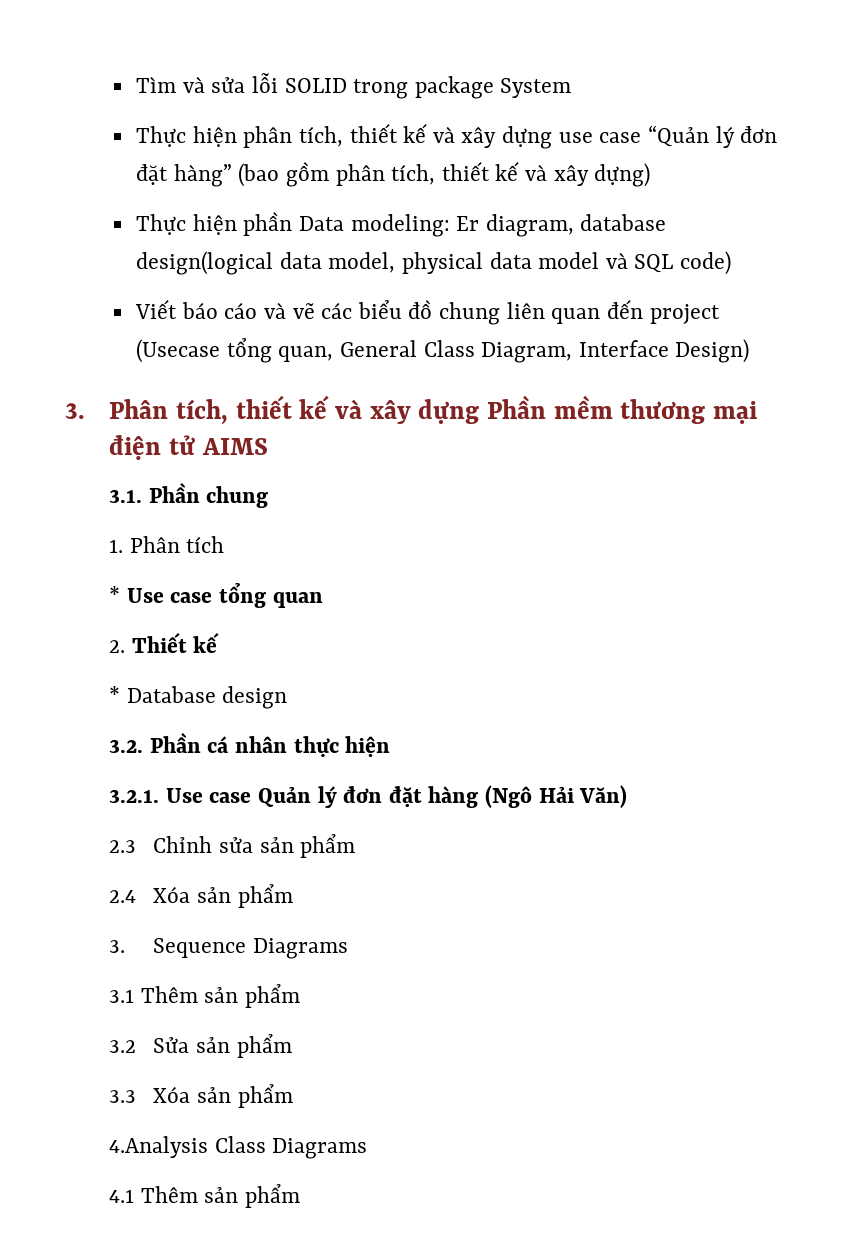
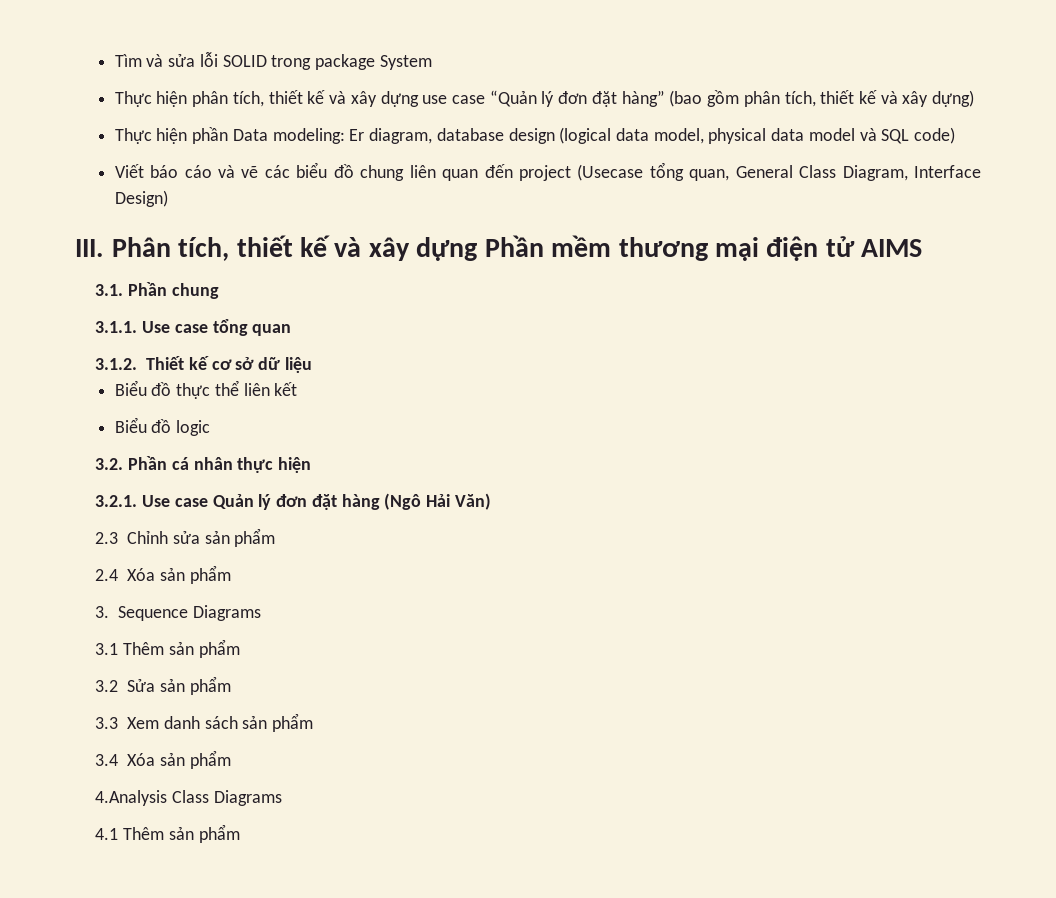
- Thực hiện phần Data modeling: Er diagram, database design(logical data model, physical data model và SQL code)
+ Thực hiện phần Data modeling: Er diagram, database design (logical data model, physical data model và SQL code)
- 3. Phân tích, thiết kế và xây dựng Phần mềm thương mại điện tử AIMS
+ III. Phân tích, thiết kế và xây dựng Phần mềm thương mại điện tử AIMS
- 1. Phân tích
- * Use case tổng quan
+ 3.1.1. Use case tổng quan
- 2. Thiết kế
- * Database design
+ 3.1.2. Thiết kế cơ sở dữ liệu
+ Biểu đồ thực thể liên kết
+ Biểu đồ logic
- 3.3 Xóa sản phẩm
+ 3.3 Xem danh sách sản phẩm
+ 3.4 Xóa sản phẩm

